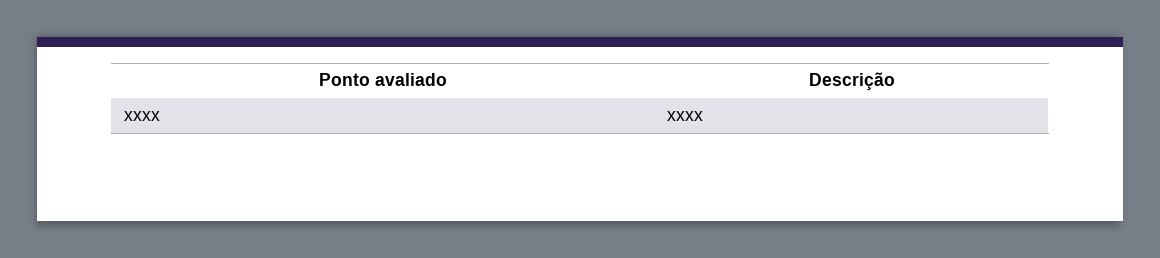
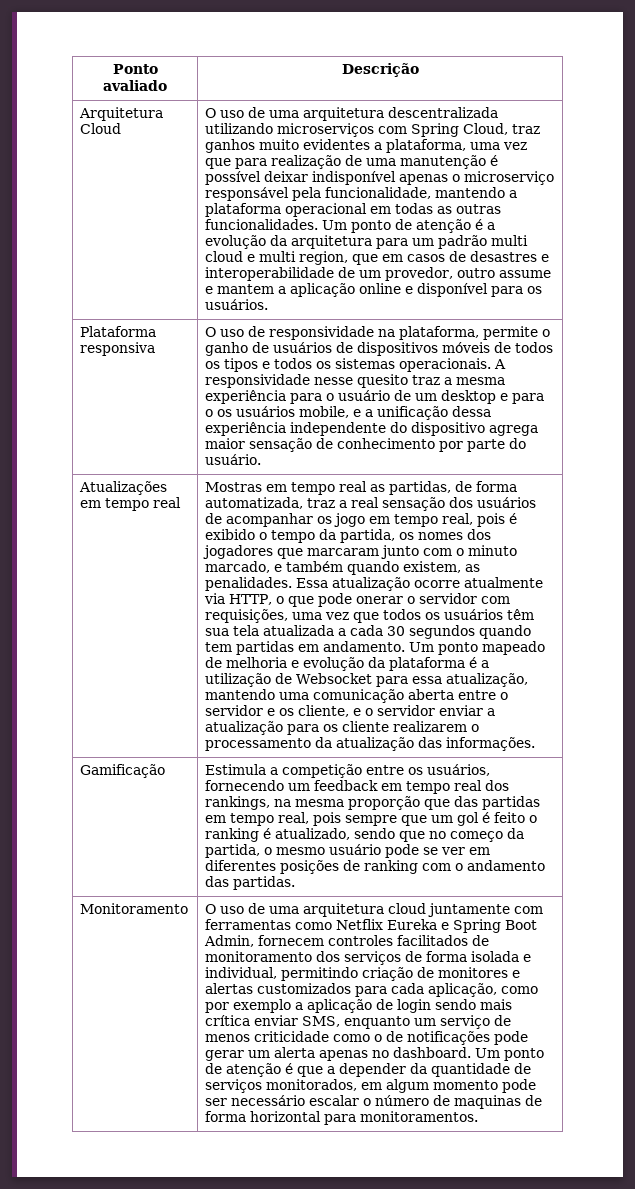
- xxxx | xxxx
+ Arquitetura Cloud | O uso de uma arquitetura descentralizada utilizando microserviços com Spring Cloud, traz ganhos muito evidentes a plataforma, uma vez que para realização de uma manutenção é possível deixar indisponível apenas o microserviço responsável pela funcionalidade, mantendo a plataforma operacional em todas as outras funcionalidades. Um ponto de atenção é a evolução da arquitetura para um padrão multi cloud e multi region, que em casos de desastres e interoperabilidade de um provedor, outro assume e mantem a aplicação online e disponível para os usuários.
+ Plataforma responsiva | O uso de responsividade na plataforma, permite o ganho de usuários de dispositivos móveis de todos os tipos e todos os sistemas operacionais. A responsividade nesse quesito traz a mesma experiência para o usuário de um desktop e para o os usuários mobile, e a unificação dessa experiência independente do dispositivo agrega maior sensação de conhecimento por parte do usuário.
+ Atualizações em tempo real | Mostras em tempo real as partidas, de forma automatizada, traz a real sensação dos usuários de acompanhar os jogo em tempo real, pois é exibido o tempo da partida, os nomes dos jogadores que marcaram junto com o minuto marcado, e também quando existem, as penalidades. Essa atualização ocorre atualmente via HTTP, o que pode onerar o servidor com requisições, uma vez que todos os usuários têm sua tela atualizada a cada 30 segundos quando tem partidas em andamento. Um ponto mapeado de melhoria e evolução da plataforma é a utilização de Websocket para essa atualização, mantendo uma comunicação aberta entre o servidor e os cliente, e o servidor enviar a atualização para os cliente realizarem o processamento da atualização das informações.
+ Gamificação | Estimula a competição entre os usuários, fornecendo um feedback em tempo real dos rankings, na mesma proporção que das partidas em tempo real, pois sempre que um gol é feito o ranking é atualizado, sendo que no começo da partida, o mesmo usuário pode se ver em diferentes posições de ranking com o andamento das partidas.
+ Monitoramento | O uso de uma arquitetura cloud juntamente com ferramentas como Netflix Eureka e Spring Boot Admin, fornecem controles facilitados de monitoramento dos serviços de forma isolada e individual, permitindo criação de monitores e alertas customizados para cada aplicação, como por exemplo a aplicação de login sendo mais crítica enviar SMS, enquanto um serviço de menos criticidade como o de notificações pode gerar um alerta apenas no dashboard. Um ponto de atenção é que a depender da quantidade de serviços monitorados, em algum momento pode ser necessário escalar o número de maquinas de forma horizontal para monitoramentos.

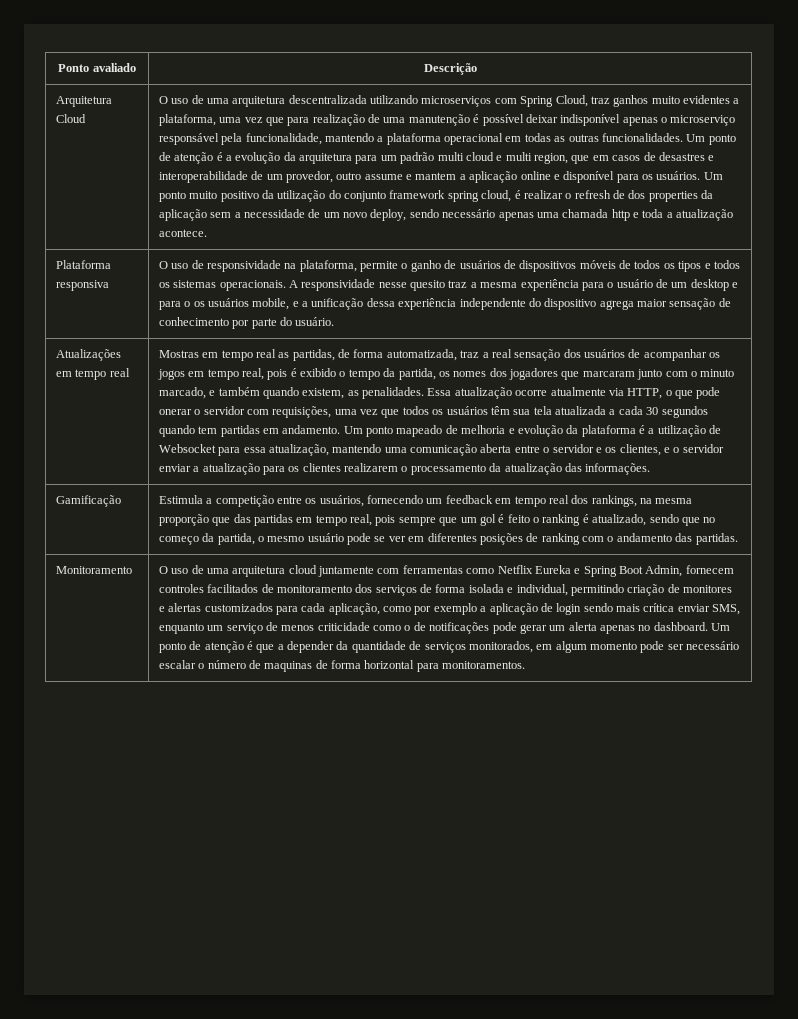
+ Um ponto muito positivo da utilização do conjunto framework spring cloud, é realizar o refresh de dos properties da aplicação sem a necessidade de um novo deploy, sendo necessário apenas uma chamada http e toda a atualização acontece.
- Mostras em tempo real as partidas, de forma automatizada, traz a real sensação dos usuários de acompanhar os jogo em tempo real, pois é exibido o tempo da partida, os nomes dos jogadores que marcaram junto com o minuto marcado, e também quando existem, as penalidades.
+ Mostras em tempo real as partidas, de forma automatizada, traz a real sensação dos usuários de acompanhar os jogos em tempo real, pois é exibido o tempo da partida, os nomes dos jogadores que marcaram junto com o minuto marcado, e também quando existem, as penalidades.
- Um ponto mapeado de melhoria e evolução da plataforma é a utilização de Websocket para essa atualização, mantendo uma comunicação aberta entre o servidor e os cliente, e o servidor enviar a atualização para os cliente realizarem o processamento da atualização das informações.
+ Um ponto mapeado de melhoria e evolução da plataforma é a utilização de Websocket para essa atualização, mantendo uma comunicação aberta entre o servidor e os clientes, e o servidor enviar a atualização para os clientes realizarem o processamento da atualização das informações.

